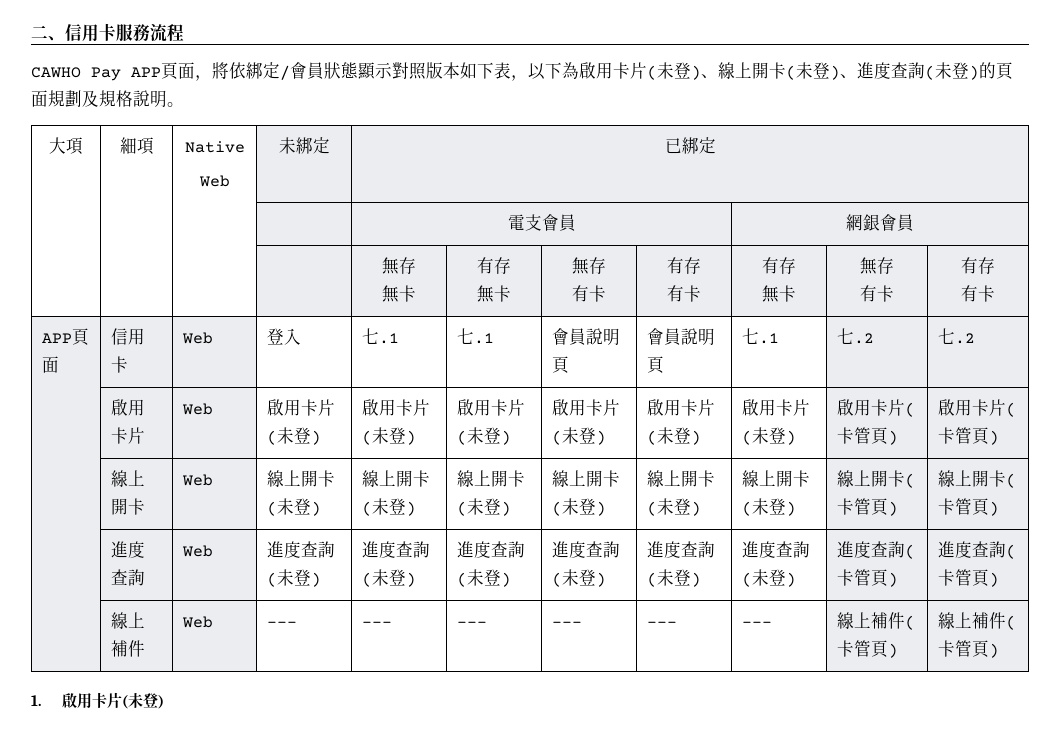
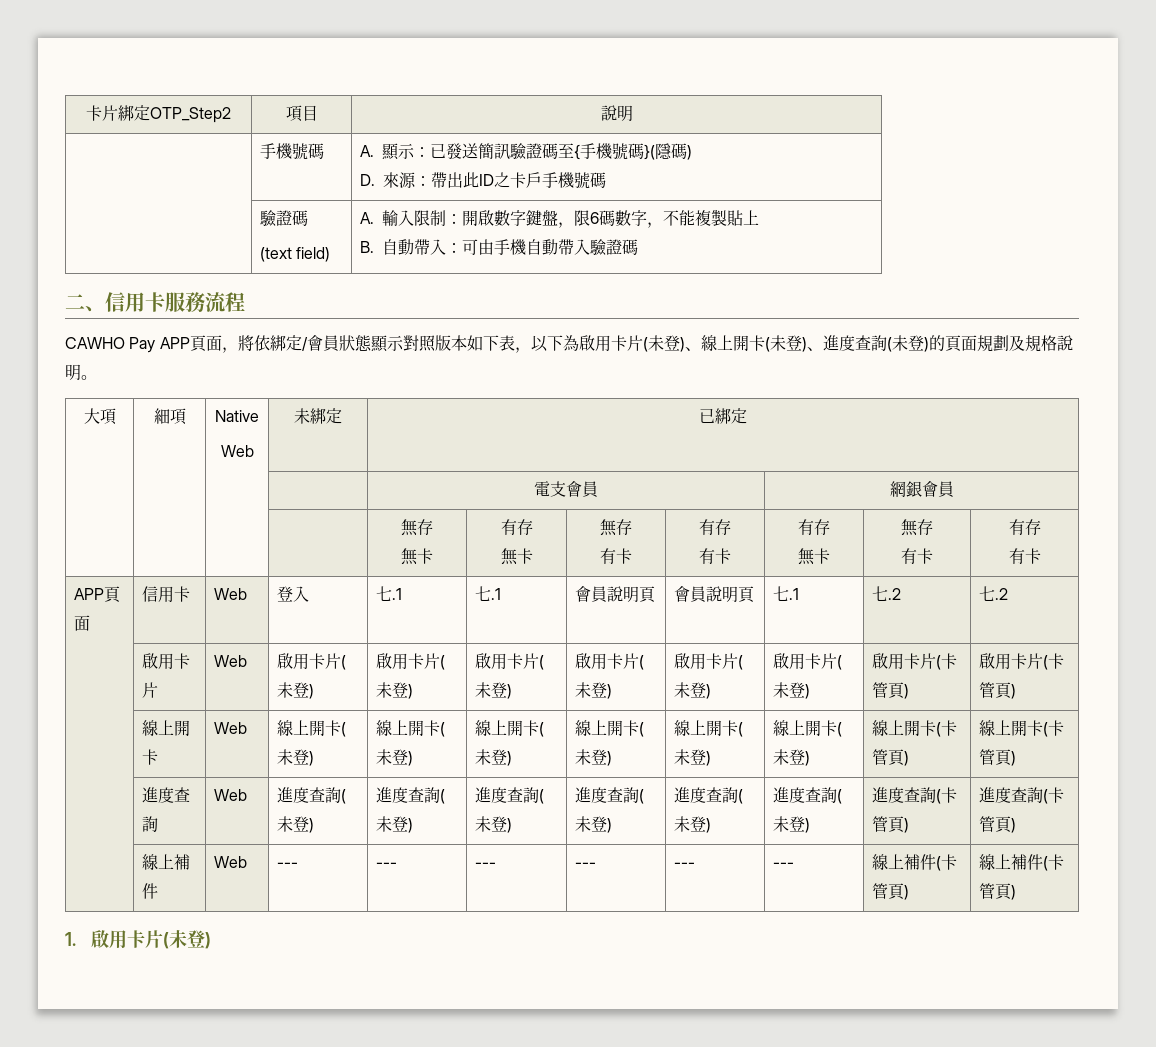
+ 卡片綁定OTP_Step2 | 項目 | 說明
+ | 手機號碼 | A.顯示：已發送簡訊驗證碼至{手機號碼}(隱碼)
+ D.來源：帶出此ID之卡戶手機號碼
+ | 驗證碼
+ (text field) | A.輸入限制：開啟數字鍵盤，限6碼數字，不能複製貼上
+ B.自動帶入：可由手機自動帶入驗證碼

